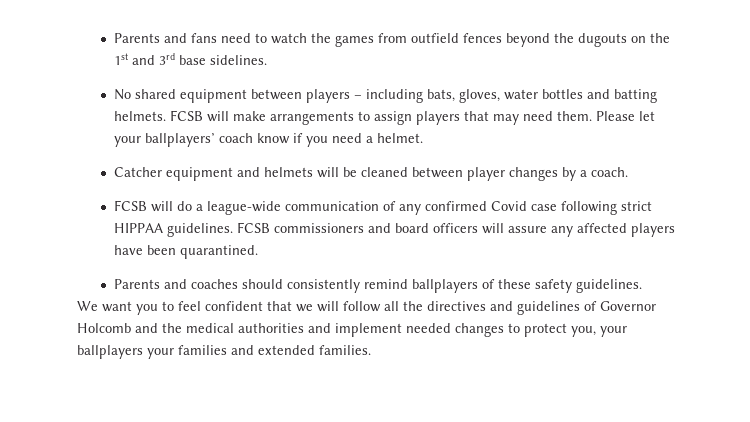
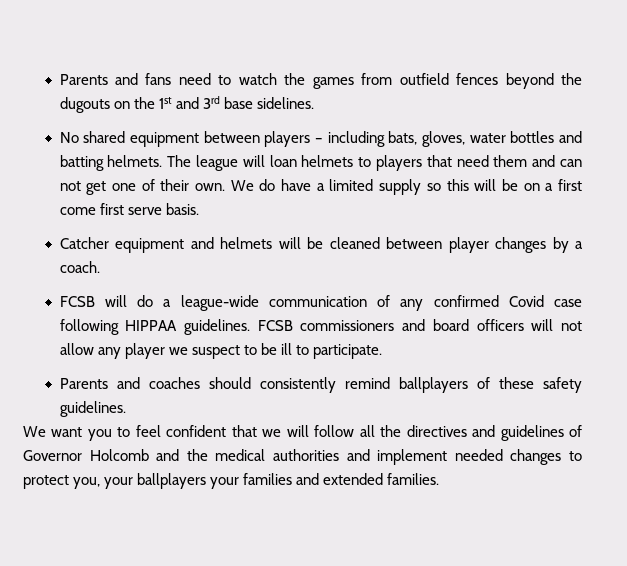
- FCSB will make arrangements to assign players that may need them. Please let your ballplayers’ coach know if you need a helmet.
+ The league will loan helmets to players that need them and can not get one of their own. We do have a limited supply so this will be on a first come first serve basis.
- FCSB will do a league-wide communication of any confirmed Covid case following strict HIPPAA guidelines.
+ FCSB will do a league-wide communication of any confirmed Covid case following HIPPAA guidelines.
- FCSB commissioners and board officers will assure any affected players have been quarantined.
+ FCSB commissioners and board officers will not allow any player we suspect to be ill to participate.

